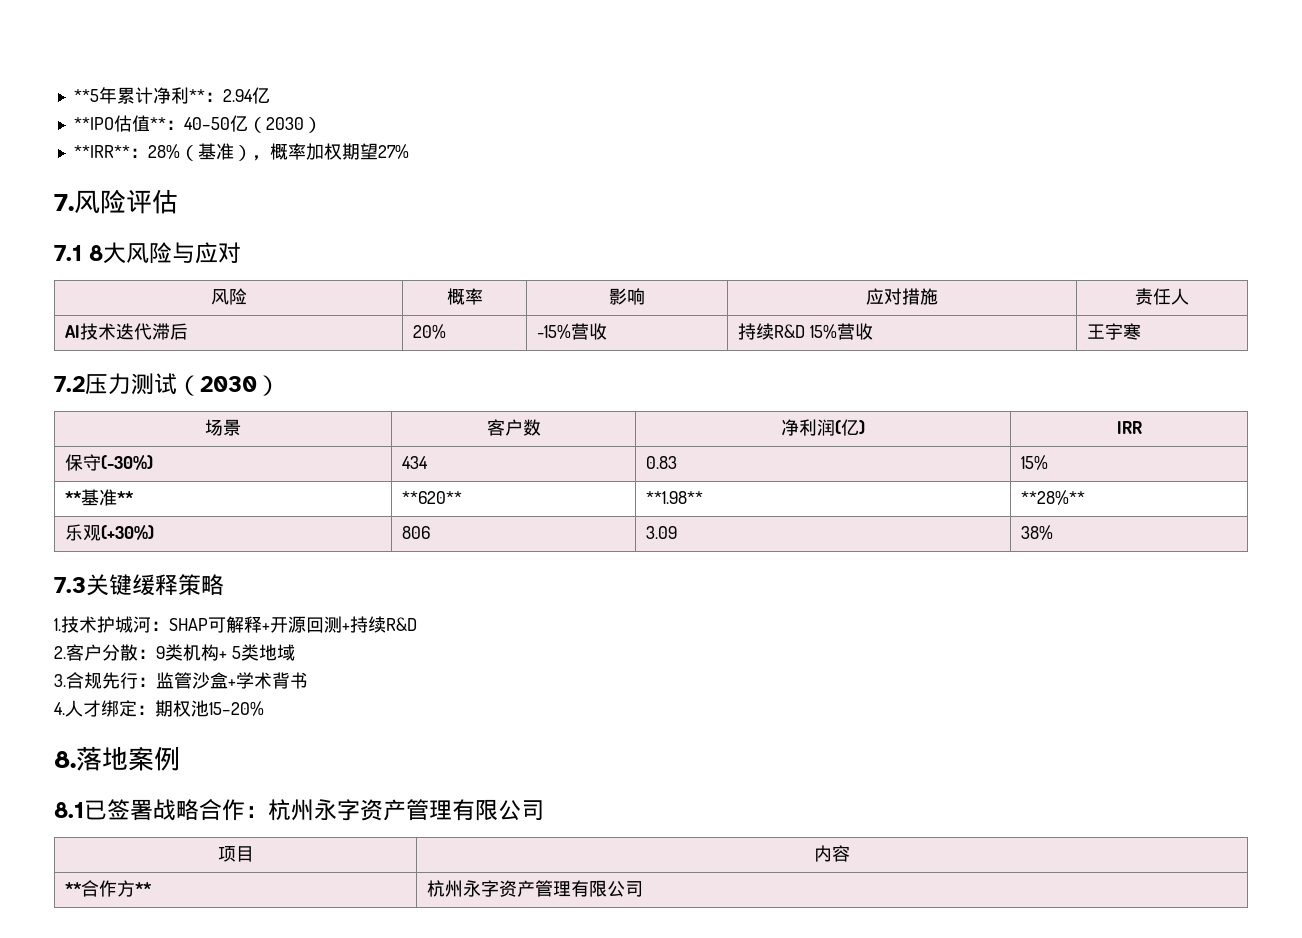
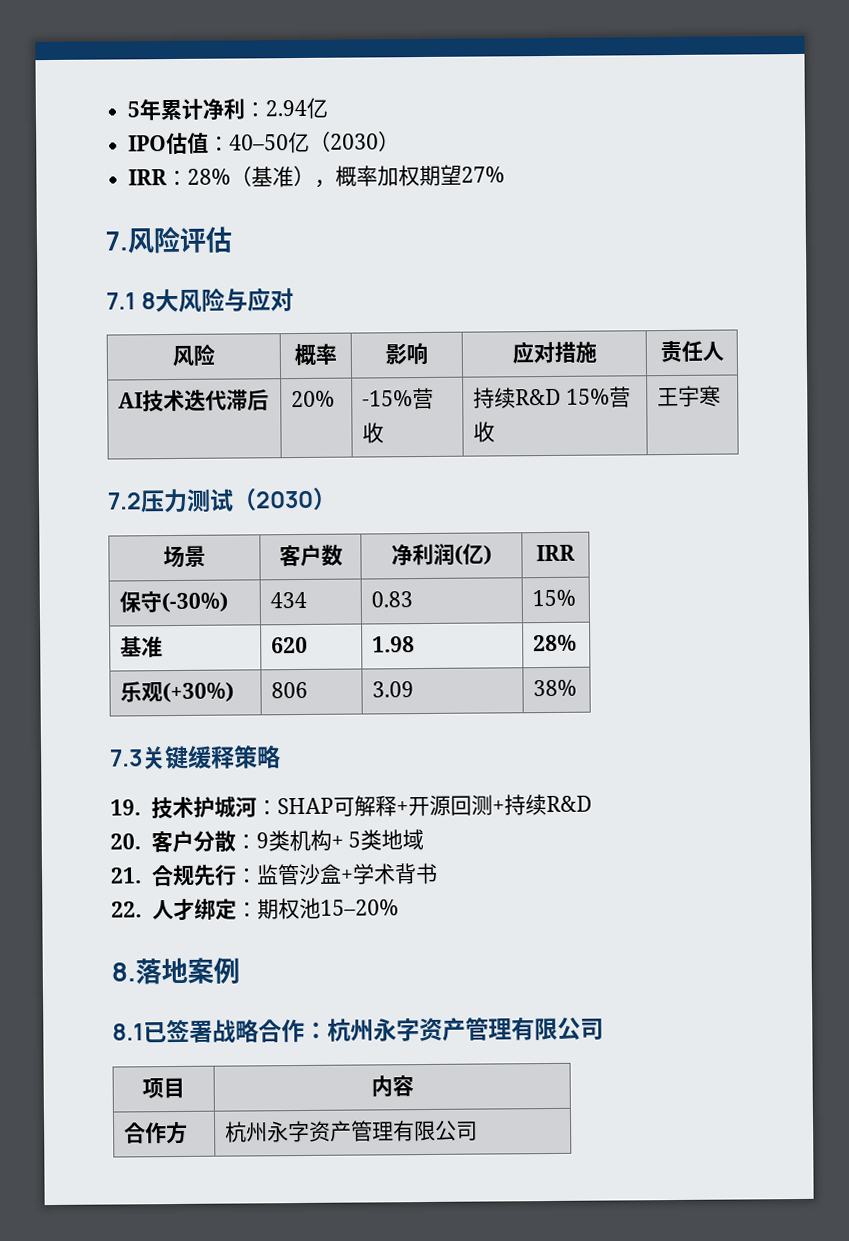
- **5年累计净利**：2.94亿
+ 5年累计净利：2.94亿
- **IPO估值**：40–50亿（2030）
+ IPO估值：40–50亿（2030）
- **IRR**：28%（基准），概率加权期望27%
+ IRR：28%（基准），概率加权期望27%
- **基准** | **620** | **1.98** | **28%**
+ 基准 | 620 | 1.98 | 28%
- 1.技术护城河：SHAP可解释+开源回测+持续R&D
+ 19.技术护城河：SHAP可解释+开源回测+持续R&D
- 2.客户分散：9类机构+ 5类地域
+ 20.客户分散：9类机构+ 5类地域
- 3.合规先行：监管沙盒+学术背书
+ 21.合规先行：监管沙盒+学术背书
- 4.人才绑定：期权池15–20%
+ 22.人才绑定：期权池15–20%
- **合作方** | 杭州永字资产管理有限公司
+ 合作方 | 杭州永字资产管理有限公司

